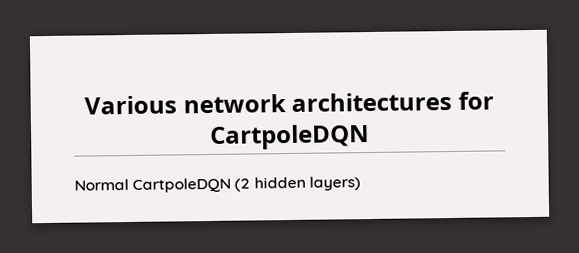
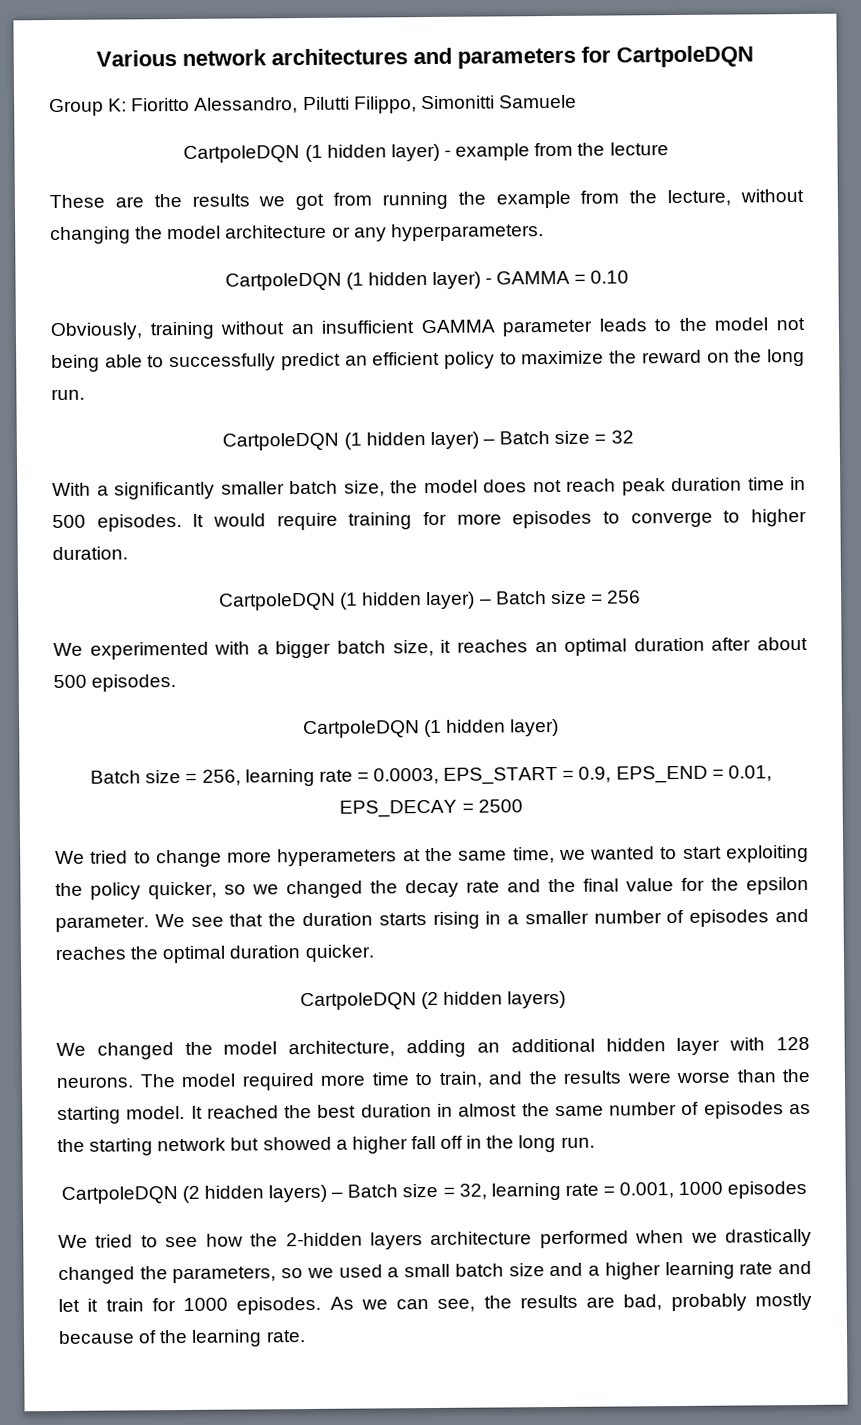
- Various network architectures for CartpoleDQN
+ Various network architectures and parameters for CartpoleDQN
- Normal CartpoleDQN (2 hidden layers)
+ Group K: Fioritto Alessandro, Pilutti Filippo, Simonitti Samuele
+ CartpoleDQN (1 hidden layer) - example from the lecture
+ These are the results we got from running the example from the lecture, without changing the model architecture or any hyperparameters.
+ CartpoleDQN (1 hidden layer) - GAMMA = 0.10
+ Obviously, training without an insufficient GAMMA parameter leads to the model not being able to successfully predict an efficient policy to maximize the reward on the long run.
+ CartpoleDQN (1 hidden layer) – Batch size = 32
+ With a significantly smaller batch size, the model does not reach peak duration time in 500 episodes. It would require training for more episodes to converge to higher duration.
+ CartpoleDQN (1 hidden layer) – Batch size = 256
+ We experimented with a bigger batch size, it reaches an optimal duration after about 500 episodes.
+ CartpoleDQN (1 hidden layer)
+ Batch size = 256, learning rate = 0.0003, EPS_START = 0.9, EPS_END = 0.01, EPS_DECAY = 2500
+ We tried to change more hyperameters at the same time, we wanted to start exploiting the policy quicker, so we changed the decay rate and the final value for the epsilon parameter. We see that the duration starts rising in a smaller number of episodes and reaches the optimal duration quicker.
+ CartpoleDQN (2 hidden layers)
+ We changed the model architecture, adding an additional hidden layer with 128 neurons. The model required more time to train, and the results were worse than the starting model. It reached the best duration in almost the same number of episodes as the starting network but showed a higher fall off in the long run.
+ CartpoleDQN (2 hidden layers) – Batch size = 32, learning rate = 0.001, 1000 episodes
+ We tried to see how the 2-hidden layers architecture performed when we drastically changed the parameters, so we used a small batch size and a higher learning rate and let it train for 1000 episodes. As we can see, the results are bad, probably mostly because of the learning rate.

